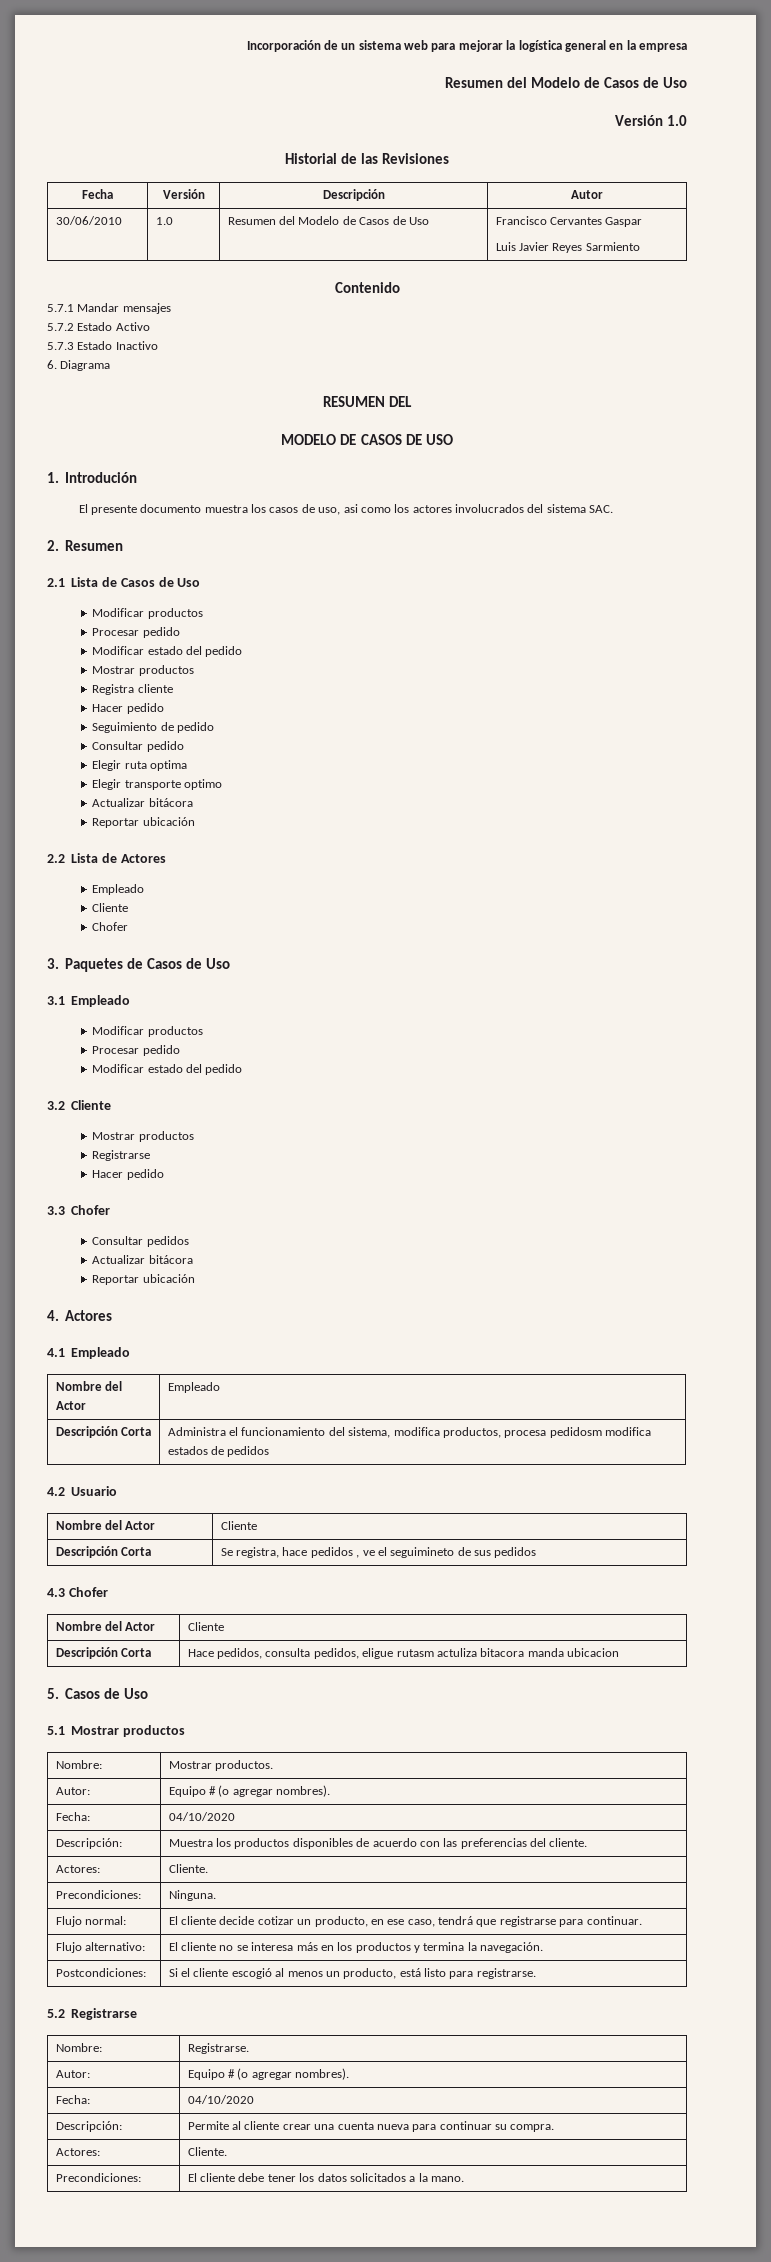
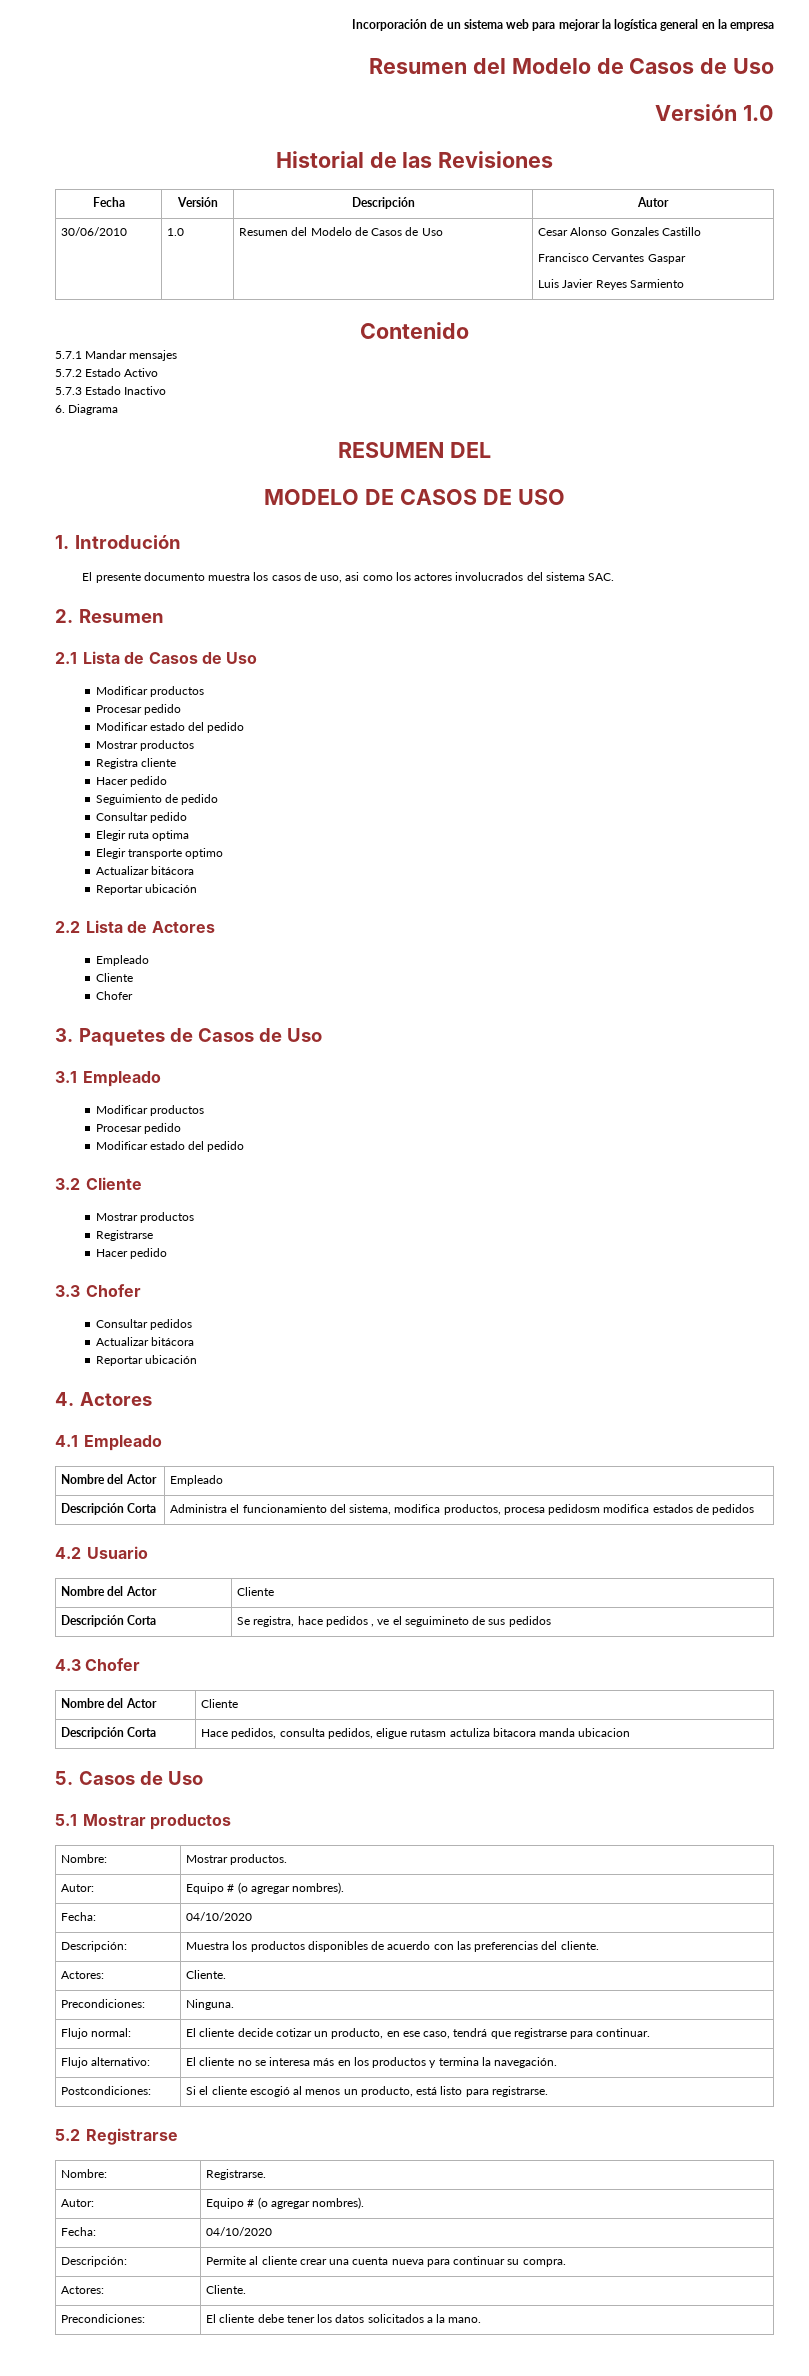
- 30/06/2010 | 1.0 | Resumen del Modelo de Casos de Uso | Francisco Cervantes Gaspar
+ 30/06/2010 | 1.0 | Resumen del Modelo de Casos de Uso | Cesar Alonso Gonzales Castillo
+ Francisco Cervantes Gaspar

